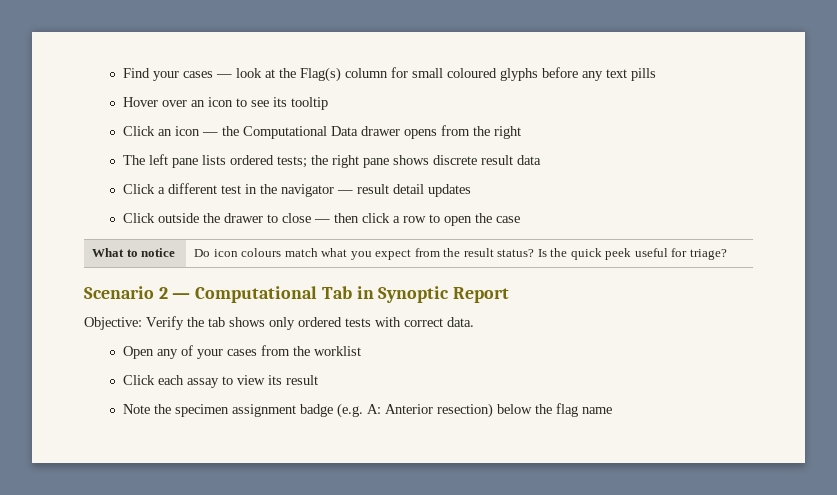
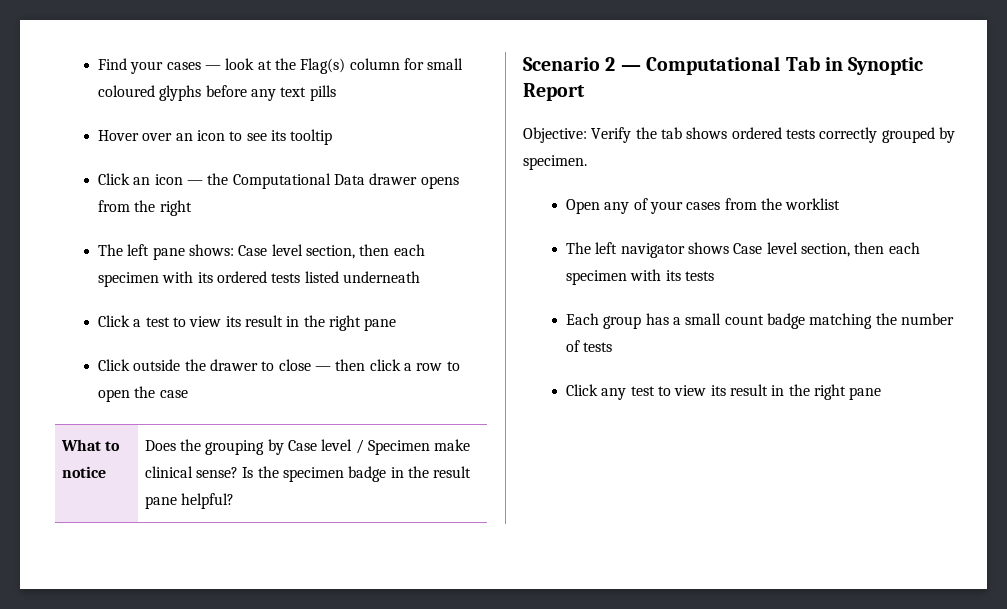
- The left pane lists ordered tests; the right pane shows discrete result data
- Click a different test in the navigator — result detail updates
+ The left pane shows: Case level section, then each specimen with its ordered tests listed underneath
+ Click a test to view its result in the right pane
- What to notice | Do icon colours match what you expect from the result status? Is the quick peek useful for triage?
+ What to notice | Does the grouping by Case level / Specimen make clinical sense? Is the specimen badge in the result pane helpful?
- Objective: Verify the tab shows only ordered tests with correct data.
+ Objective: Verify the tab shows ordered tests correctly grouped by specimen.
- Click each assay to view its result
- Note the specimen assignment badge (e.g. A: Anterior resection) below the flag name
+ The left navigator shows Case level section, then each specimen with its tests
+ Each group has a small count badge matching the number of tests
+ Click any test to view its result in the right pane

